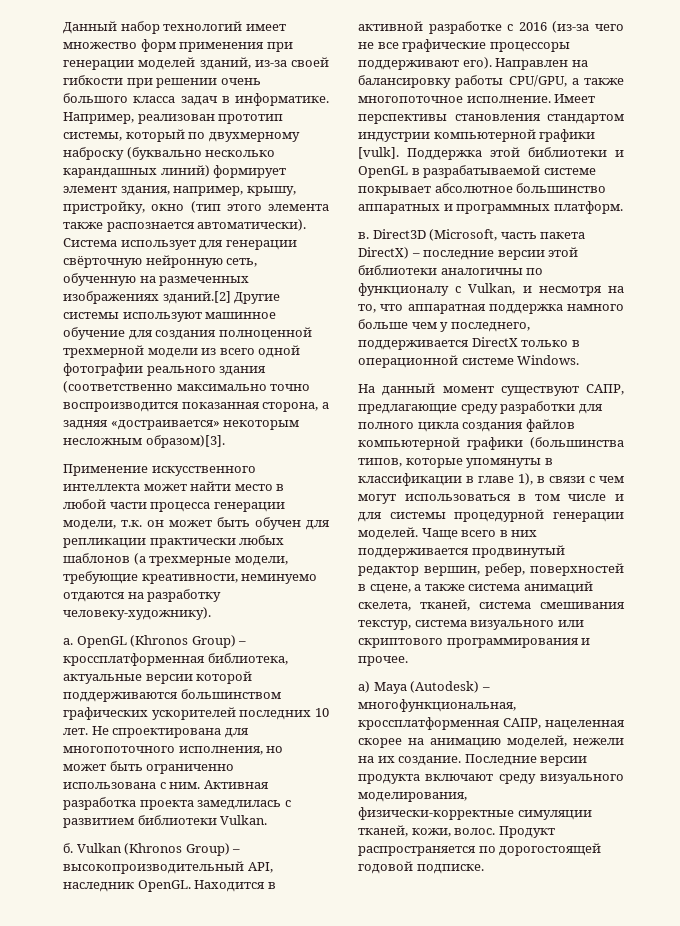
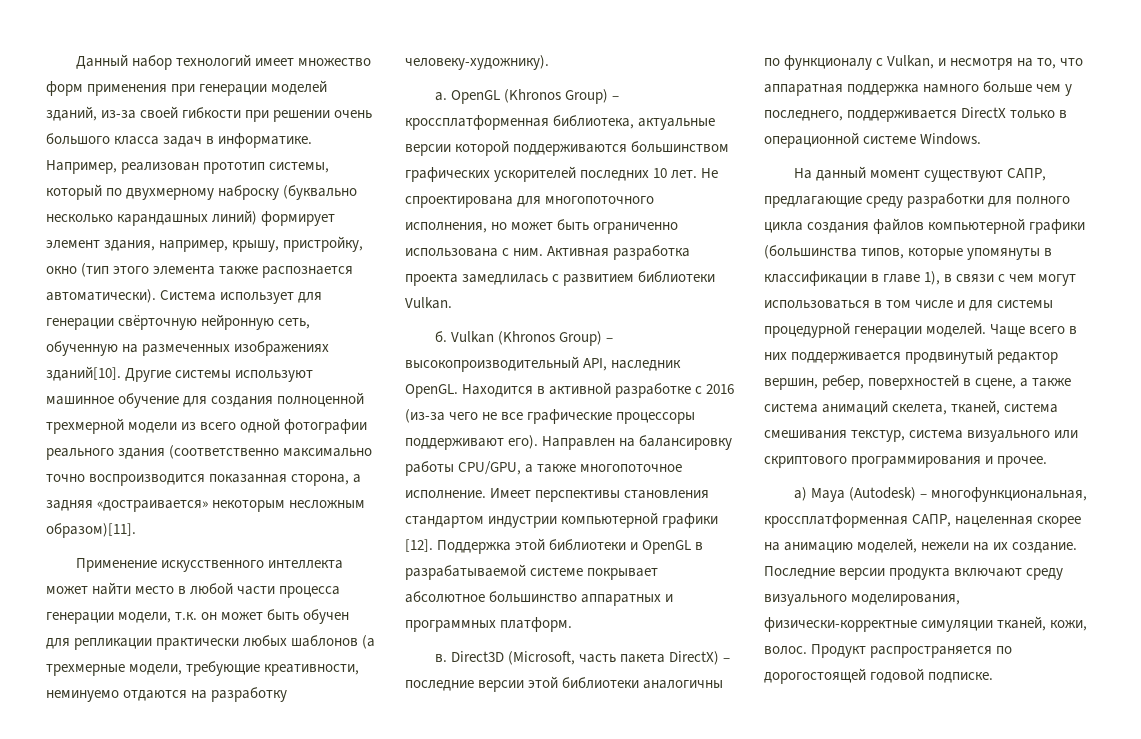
- Система использует для генерации свёрточную нейронную сеть, обученную на размеченных изображениях зданий.[2] Другие системы используют машинное обучение для создания полноценной трехмерной модели из всего одной фотографии реального здания (соответственно максимально точно воспроизводится показанная сторона, а задняя «достраивается» некоторым несложным образом)[3].
+ Система использует для генерации свёрточную нейронную сеть, обученную на размеченных изображениях зданий[10]. Другие системы используют машинное обучение для создания полноценной трехмерной модели из всего одной фотографии реального здания (соответственно максимально точно воспроизводится показанная сторона, а задняя «достраивается» некоторым несложным образом)[11].
- Имеет перспективы становления стандартом индустрии компьютерной графики [vulk].
+ Имеет перспективы становления стандартом индустрии компьютерной графики [12].

